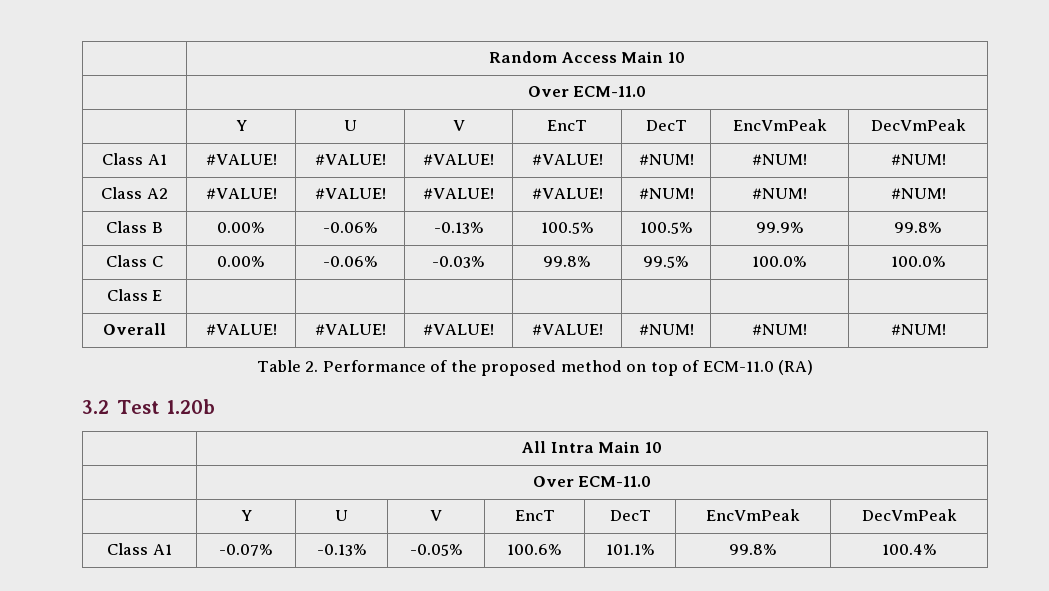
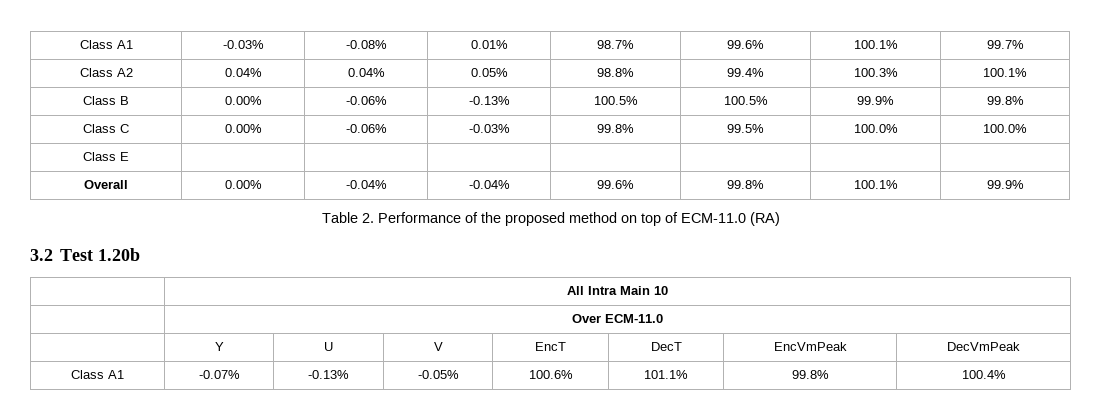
- | Random Access Main 10
- | Over ECM-11.0
- | Y | U | V | EncT | DecT | EncVmPeak | DecVmPeak
- Class A1 | #VALUE! | #VALUE! | #VALUE! | #VALUE! | #NUM! | #NUM! | #NUM!
- Class A2 | #VALUE! | #VALUE! | #VALUE! | #VALUE! | #NUM! | #NUM! | #NUM!
+ Class A1 | -0.03% | -0.08% | 0.01% | 98.7% | 99.6% | 100.1% | 99.7%
+ Class A2 | 0.04% | 0.04% | 0.05% | 98.8% | 99.4% | 100.3% | 100.1%
- Overall | #VALUE! | #VALUE! | #VALUE! | #VALUE! | #NUM! | #NUM! | #NUM!
+ Overall | 0.00% | -0.04% | -0.04% | 99.6% | 99.8% | 100.1% | 99.9%

